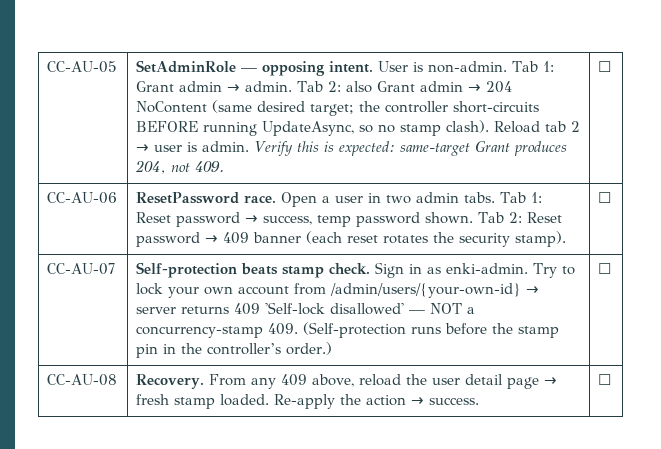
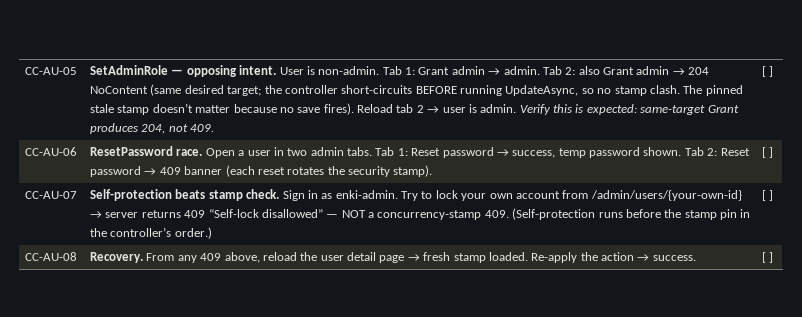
- Tab 2: also Grant admin → 204 NoContent (same desired target; the controller short-circuits BEFORE running UpdateAsync, so no stamp clash).
+ Tab 2: also Grant admin → 204 NoContent (same desired target; the controller short-circuits BEFORE running UpdateAsync, so no stamp clash. The pinned stale stamp doesn’t matter because no save fires).
- Verify this is expected: same-target Grant produces 204, not 409. | ☐
+ Verify this is expected: same-target Grant produces 204, not 409. | [ ]
- CC-AU-06 | ResetPassword race. Open a user in two admin tabs. Tab 1: Reset password → success, temp password shown. Tab 2: Reset password → 409 banner (each reset rotates the security stamp). | ☐
+ CC-AU-06 | ResetPassword race. Open a user in two admin tabs. Tab 1: Reset password → success, temp password shown. Tab 2: Reset password → 409 banner (each reset rotates the security stamp). | [ ]
- CC-AU-07 | Self-protection beats stamp check. Sign in as enki-admin. Try to lock your own account from /admin/users/{your-own-id} → server returns 409 'Self-lock disallowed' — NOT a concurrency-stamp 409. (Self-protection runs before the stamp pin in the controller’s order.) | ☐
+ CC-AU-07 | Self-protection beats stamp check. Sign in as enki-admin. Try to lock your own account from /admin/users/{your-own-id} → server returns 409 “Self-lock disallowed” — NOT a concurrency-stamp 409. (Self-protection runs before the stamp pin in the controller’s order.) | [ ]
- CC-AU-08 | Recovery. From any 409 above, reload the user detail page → fresh stamp loaded. Re-apply the action → success. | ☐
+ CC-AU-08 | Recovery. From any 409 above, reload the user detail page → fresh stamp loaded. Re-apply the action → success. | [ ]

